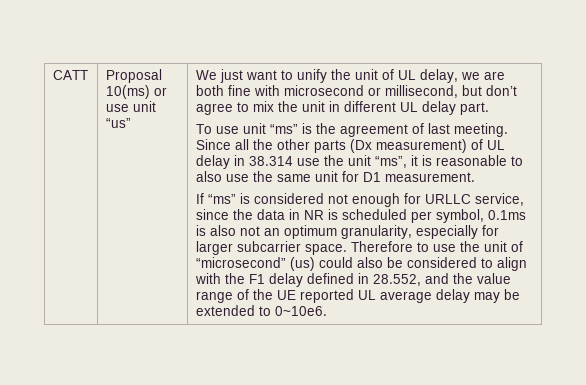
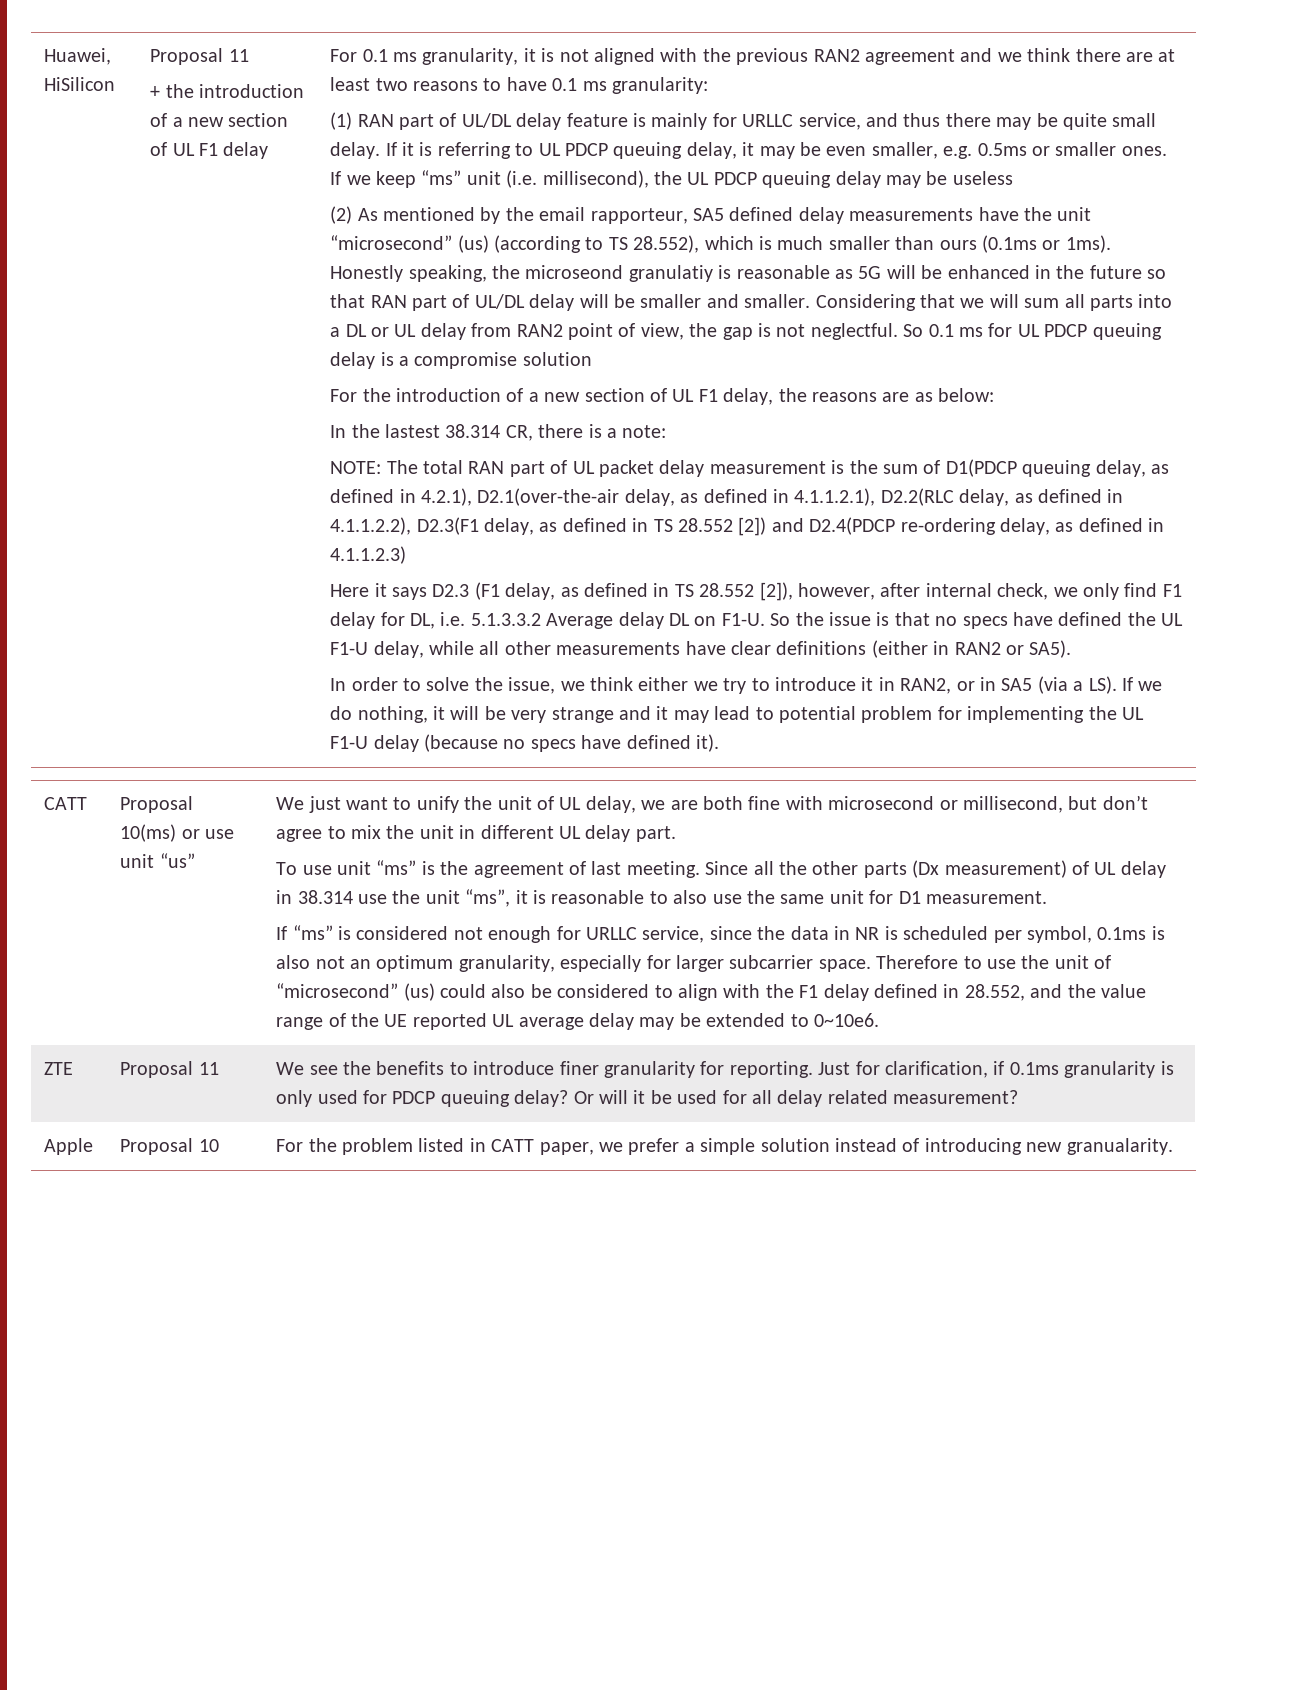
+ Huawei, HiSilicon | Proposal 11
+ + the introduction of a new section of UL F1 delay | For 0.1 ms granularity, it is not aligned with the previous RAN2 agreement and we think there are at least two reasons to have 0.1 ms granularity:
+ (1) RAN part of UL/DL delay feature is mainly for URLLC service, and thus there may be quite small delay. If it is referring to UL PDCP queuing delay, it may be even smaller, e.g. 0.5ms or smaller ones. If we keep “ms” unit (i.e. millisecond), the UL PDCP queuing delay may be useless
+ (2) As mentioned by the email rapporteur, SA5 defined delay measurements have the unit “microsecond” (us) (according to TS 28.552), which is much smaller than ours (0.1ms or 1ms). Honestly speaking, the microseond granulatiy is reasonable as 5G will be enhanced in the future so that RAN part of UL/DL delay will be smaller and smaller. Considering that we will sum all parts into a DL or UL delay from RAN2 point of view, the gap is not neglectful. So 0.1 ms for UL PDCP queuing delay is a compromise solution
+ For the introduction of a new section of UL F1 delay, the reasons are as below:
+ In the lastest 38.314 CR, there is a note:
+ NOTE: The total RAN part of UL packet delay measurement is the sum of D1(PDCP queuing delay, as defined in 4.2.1), D2.1(over-the-air delay, as defined in 4.1.1.2.1), D2.2(RLC delay, as defined in 4.1.1.2.2), D2.3(F1 delay, as defined in TS 28.552 [2]) and D2.4(PDCP re-ordering delay, as defined in 4.1.1.2.3)
+ Here it says D2.3 (F1 delay, as defined in TS 28.552 [2]), however, after internal check, we only find F1 delay for DL, i.e. 5.1.3.3.2 Average delay DL on F1-U. So the issue is that no specs have defined the UL F1-U delay, while all other measurements have clear definitions (either in RAN2 or SA5).
+ In order to solve the issue, we think either we try to introduce it in RAN2, or in SA5 (via a LS). If we do nothing, it will be very strange and it may lead to potential problem for implementing the UL F1-U delay (because no specs have defined it).
+ ZTE | Proposal 11 | We see the benefits to introduce finer granularity for reporting. Just for clarification, if 0.1ms granularity is only used for PDCP queuing delay? Or will it be used for all delay related measurement?
+ Apple | Proposal 10 | For the problem listed in CATT paper, we prefer a simple solution instead of introducing new granualarity.

